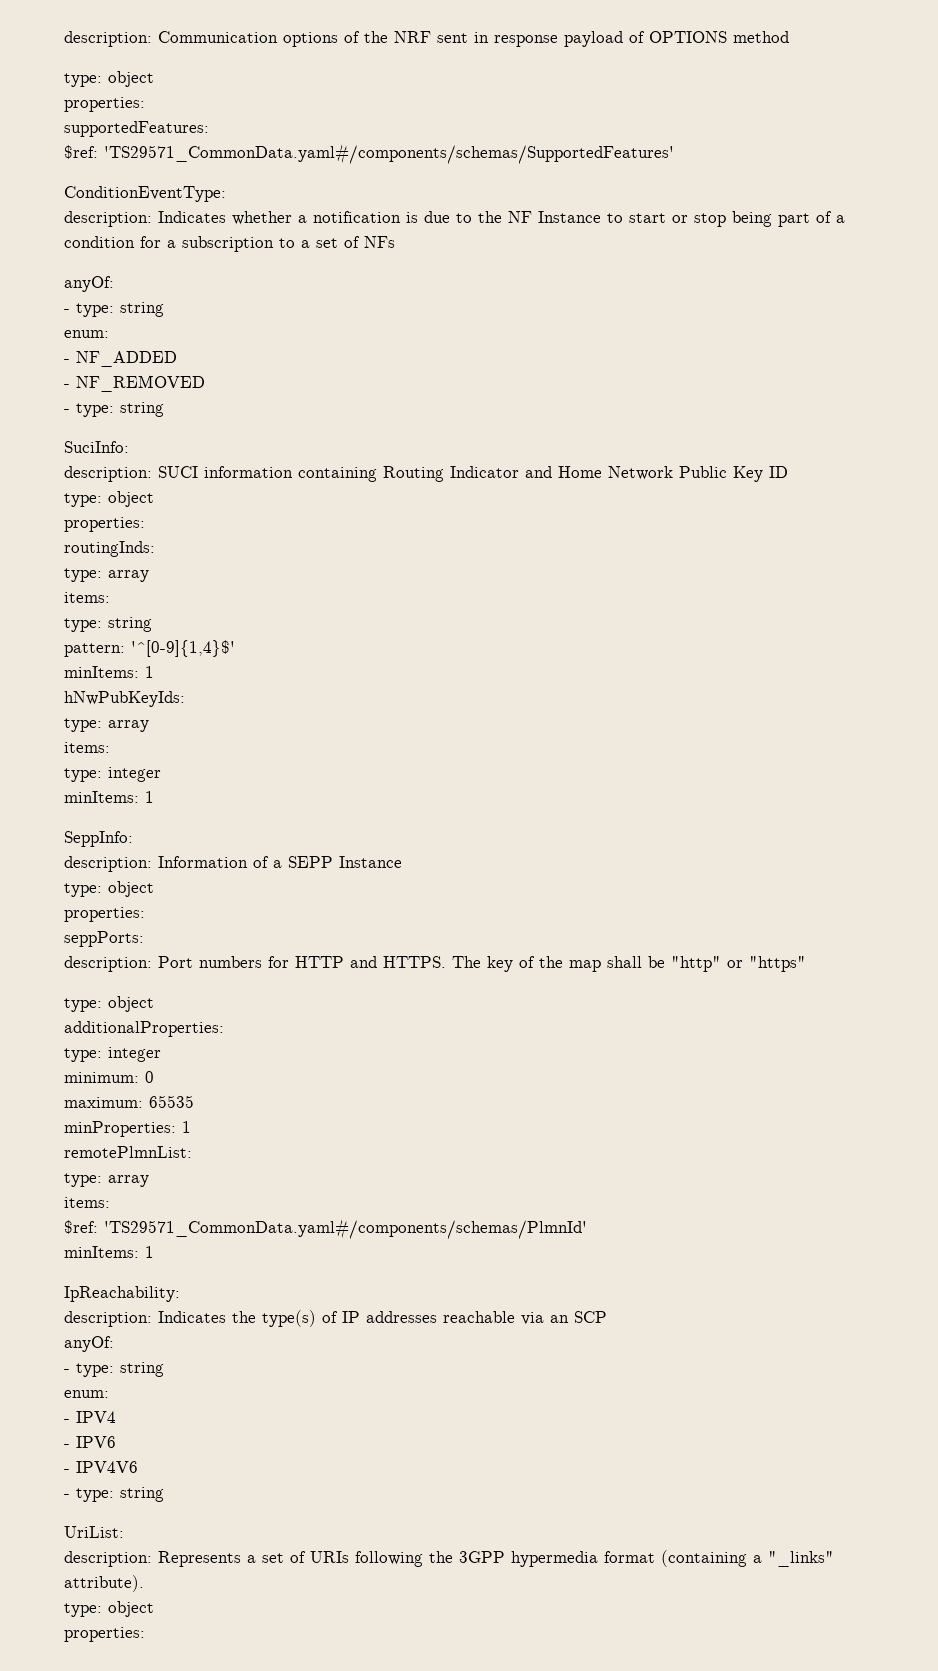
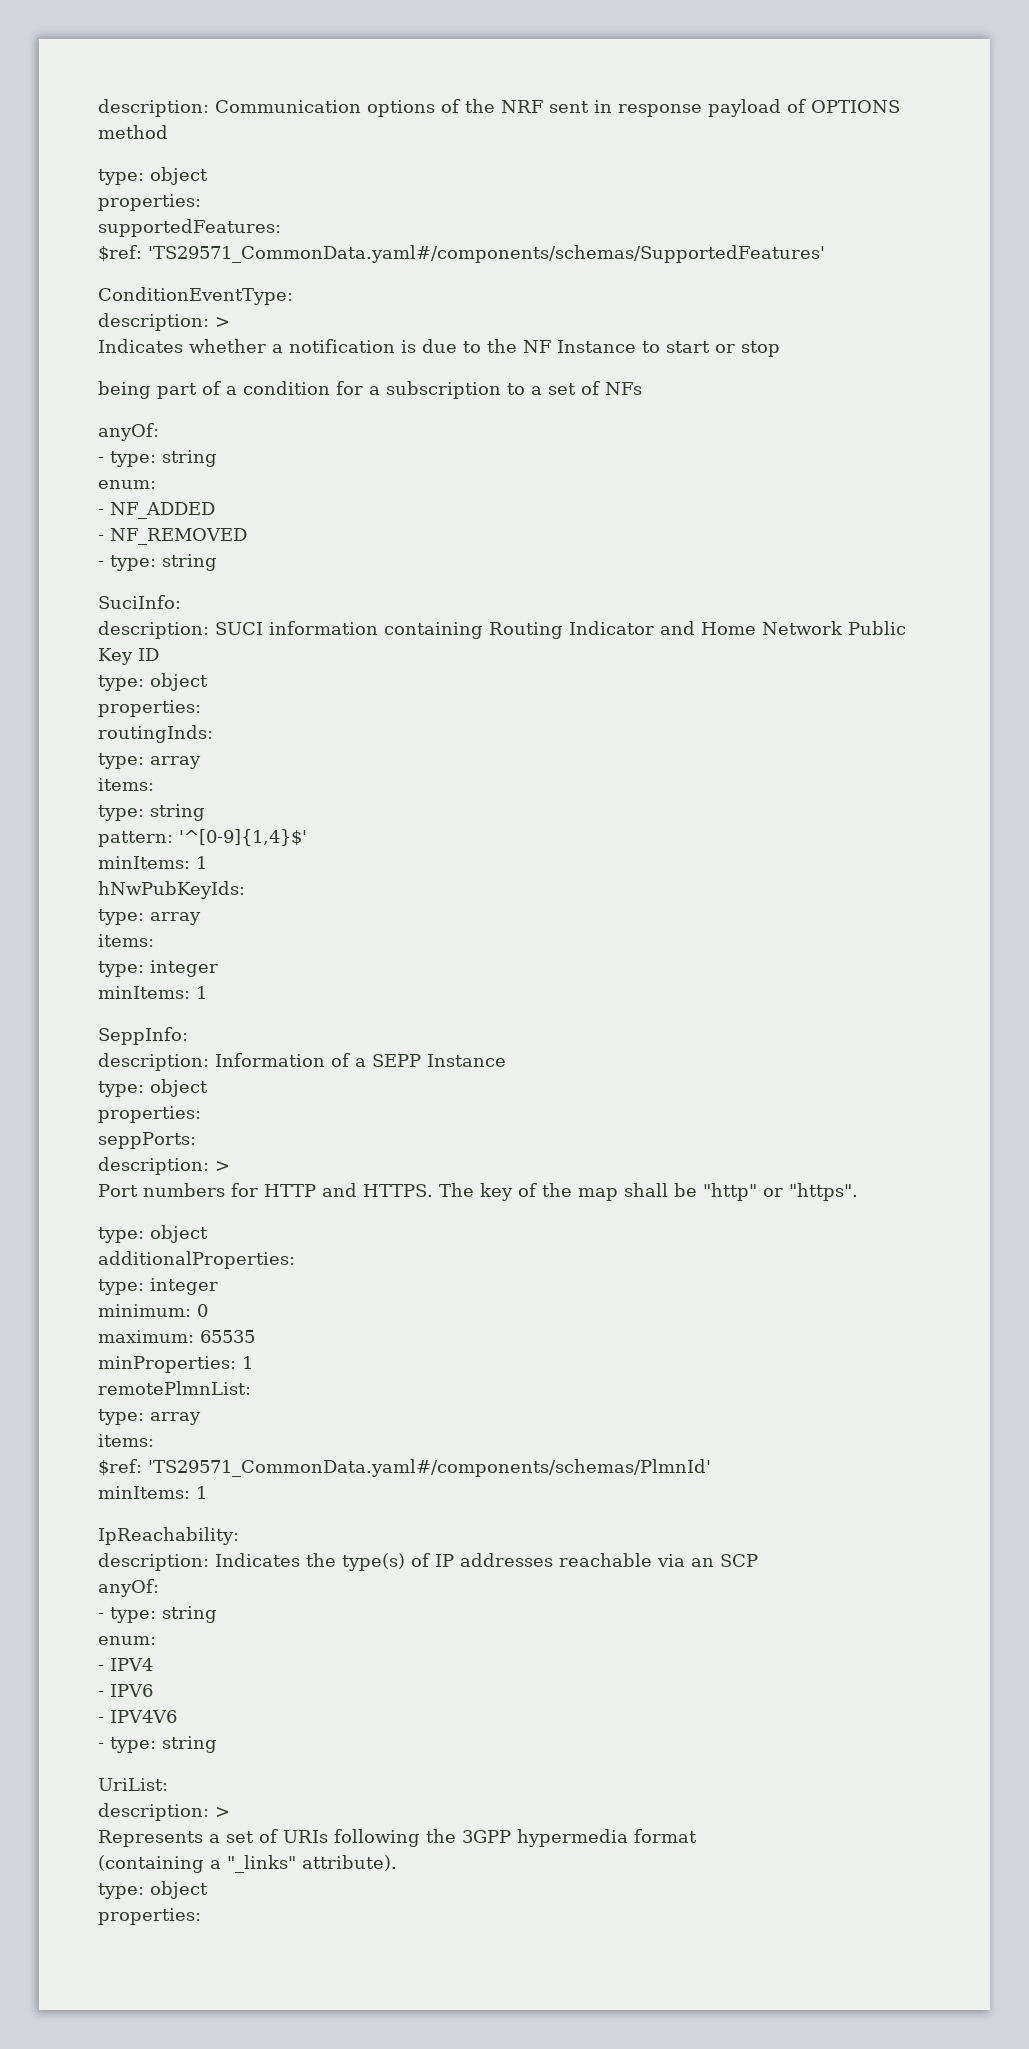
  ConditionEventType:
- description: Indicates whether a notification is due to the NF Instance to start or stop being part of a condition for a subscription to a set of NFs
+ description: >
+ Indicates whether a notification is due to the NF Instance to start or stop
+ being part of a condition for a subscription to a set of NFs
  seppPorts:
- description: Port numbers for HTTP and HTTPS.
+ description: >
+ Port numbers for HTTP and HTTPS.
- The key of the map shall be "http" or "https"
+ The key of the map shall be "http" or "https".
  UriList:
- description: Represents a set of URIs following the 3GPP hypermedia format (containing a "_links" attribute).
+ description: >
+ Represents a set of URIs following the 3GPP hypermedia format
+ (containing a "_links" attribute).

